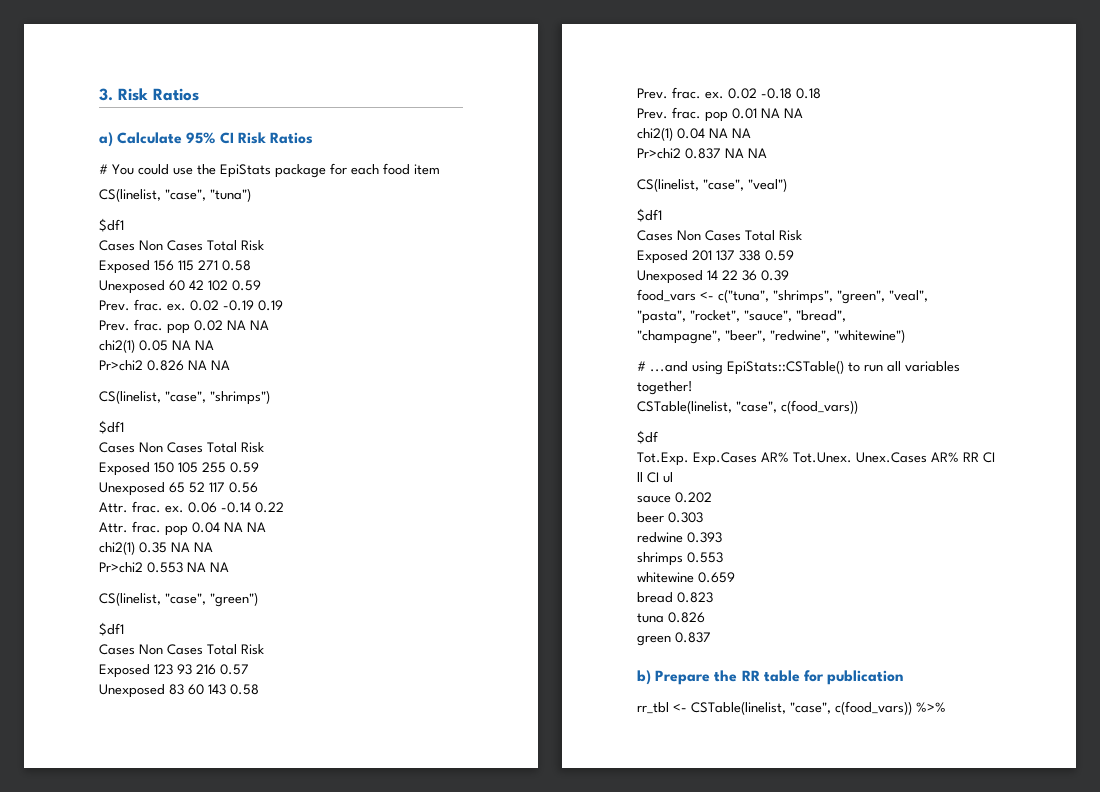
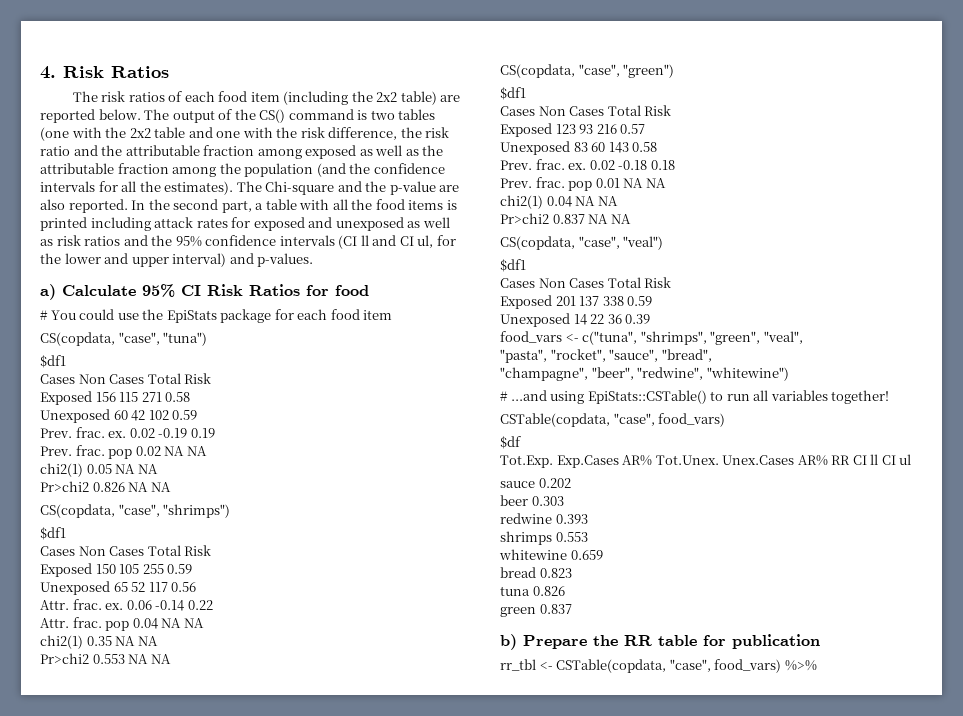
- 3. Risk Ratios
+ 4. Risk Ratios
+ The risk ratios of each food item (including the 2x2 table) are reported below. The output of the CS() command is two tables (one with the 2x2 table and one with the risk difference, the risk ratio and the attributable fraction among exposed as well as the attributable fraction among the population (and the confidence intervals for all the estimates). The Chi-square and the p-value are also reported. In the second part, a table with all the food items is printed including attack rates for exposed and unexposed as well as risk ratios and the 95% confidence intervals (CI ll and CI ul, for the lower and upper interval) and p-values.
- a) Calculate 95% CI Risk Ratios
+ a) Calculate 95% CI Risk Ratios for food
- CS(linelist, "case", "tuna")
+ CS(copdata, "case", "tuna")
- CS(linelist, "case", "shrimps")
+ CS(copdata, "case", "shrimps")
- CS(linelist, "case", "green")
+ CS(copdata, "case", "green")
- CS(linelist, "case", "veal")
+ CS(copdata, "case", "veal")
  # ...and using EpiStats::CSTable() to run all variables together!
- CSTable(linelist, "case", c(food_vars))
+ CSTable(copdata, "case", food_vars)
- rr_tbl <- CSTable(linelist, "case", c(food_vars)) %>%
+ rr_tbl <- CSTable(copdata, "case", food_vars) %>%

